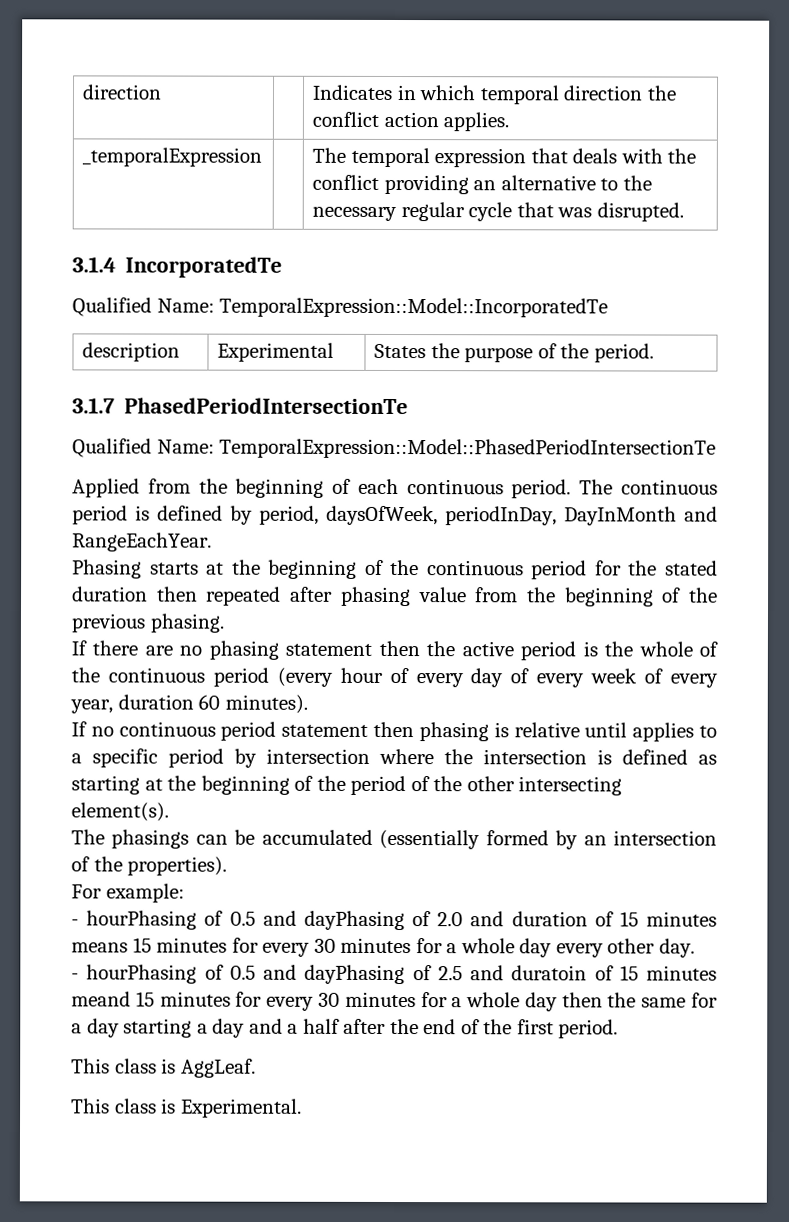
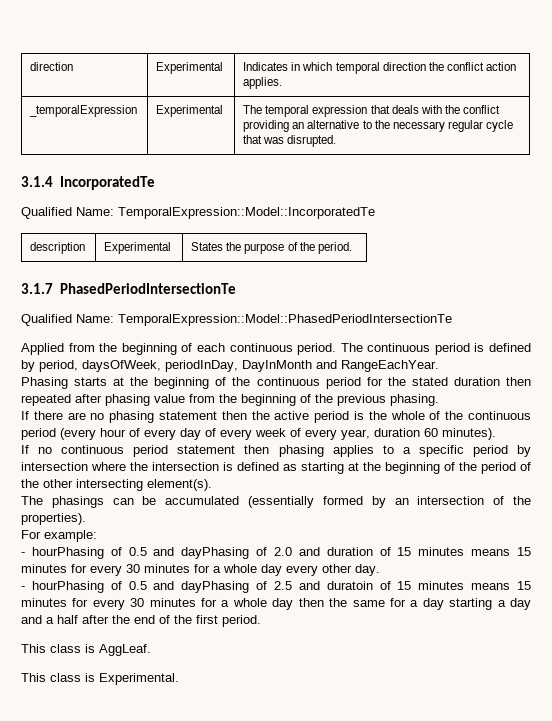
- direction | | Indicates in which temporal direction the conflict action applies.
+ direction | Experimental | Indicates in which temporal direction the conflict action applies.
- _temporalExpression | | The temporal expression that deals with the conflict providing an alternative to the necessary regular cycle that was disrupted.
+ _temporalExpression | Experimental | The temporal expression that deals with the conflict providing an alternative to the necessary regular cycle that was disrupted.
- If no continuous period statement then phasing is relative until applies to a specific period by intersection where the intersection is defined as starting at the beginning of the period of the other intersecting element(s).
+ If no continuous period statement then phasing applies to a specific period by intersection where the intersection is defined as starting at the beginning of the period of the other intersecting element(s).
- - hourPhasing of 0.5 and dayPhasing of 2.5 and duratoin of 15 minutes meand 15 minutes for every 30 minutes for a whole day then the same for a day starting a day and a half after the end of the first period.
+ - hourPhasing of 0.5 and dayPhasing of 2.5 and duratoin of 15 minutes means 15 minutes for every 30 minutes for a whole day then the same for a day starting a day and a half after the end of the first period.

